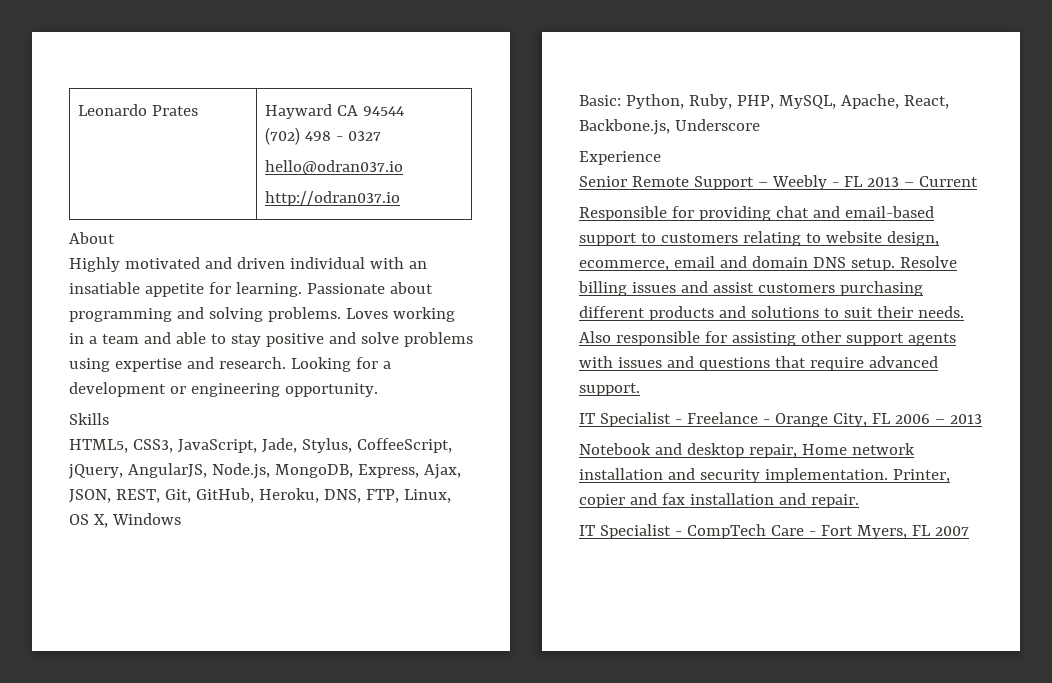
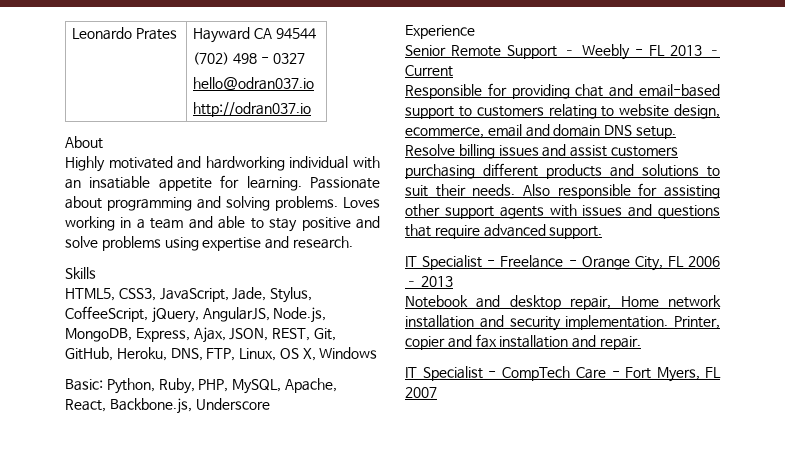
- Highly motivated and driven individual with an insatiable appetite for learning.
+ Highly motivated and hardworking individual with an insatiable appetite for learning.
- Looking for a development or engineering opportunity.

